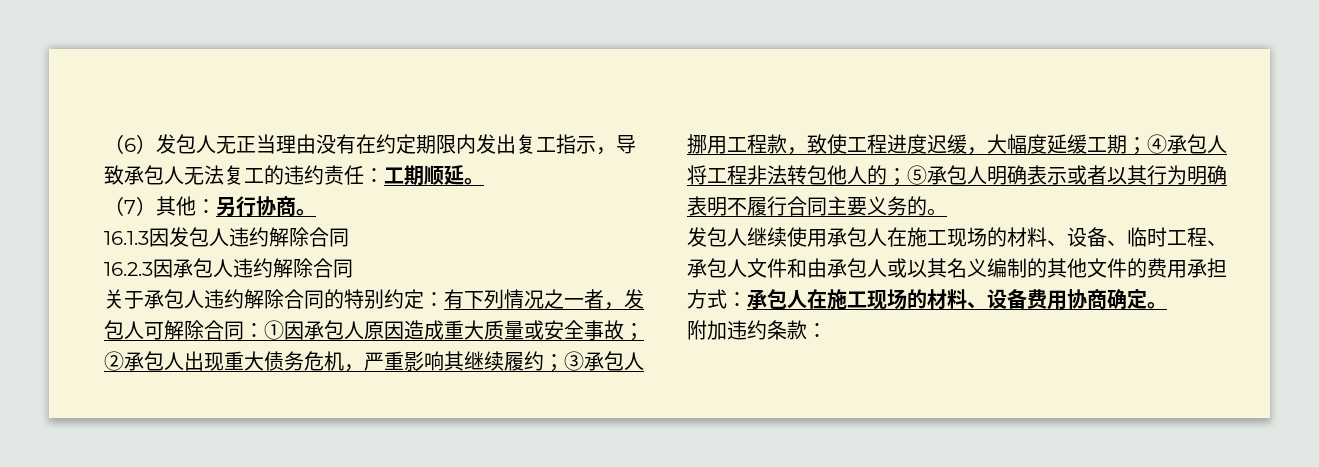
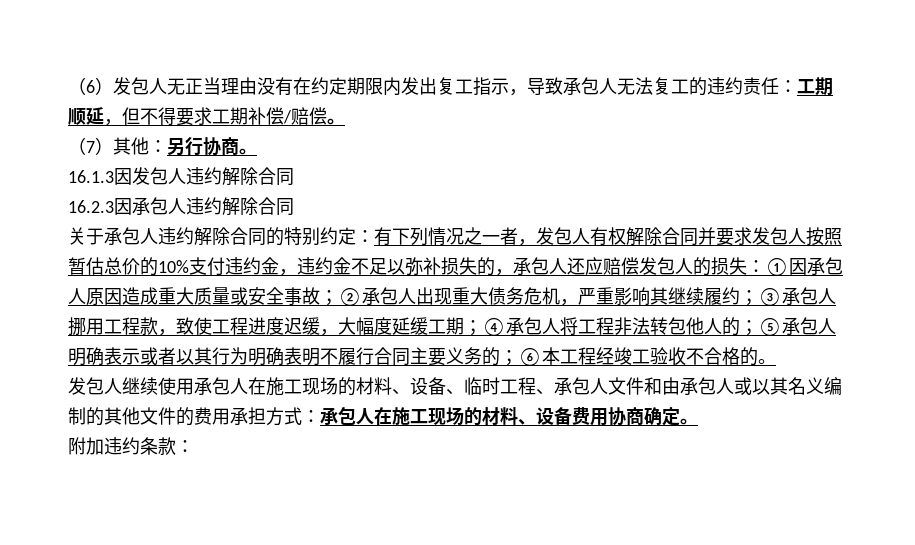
- （6）发包人无正当理由没有在约定期限内发出复工指示，导致承包人无法复工的违约责任：工期顺延。
+ （6）发包人无正当理由没有在约定期限内发出复工指示，导致承包人无法复工的违约责任：工期顺延，但不得要求工期补偿/赔偿。
- 有下列情况之一者，发包人可解除合同：
+ 有下列情况之一者，发包人有权解除合同并要求发包人按照暂估总价的10%支付违约金，违约金不足以弥补损失的，承包人还应赔偿发包人的损失：
- ⑤承包人明确表示或者以其行为明确表明不履行合同主要义务的。
+ ⑤承包人明确表示或者以其行为明确表明不履行合同主要义务的；⑥本工程经竣工验收不合格的。

